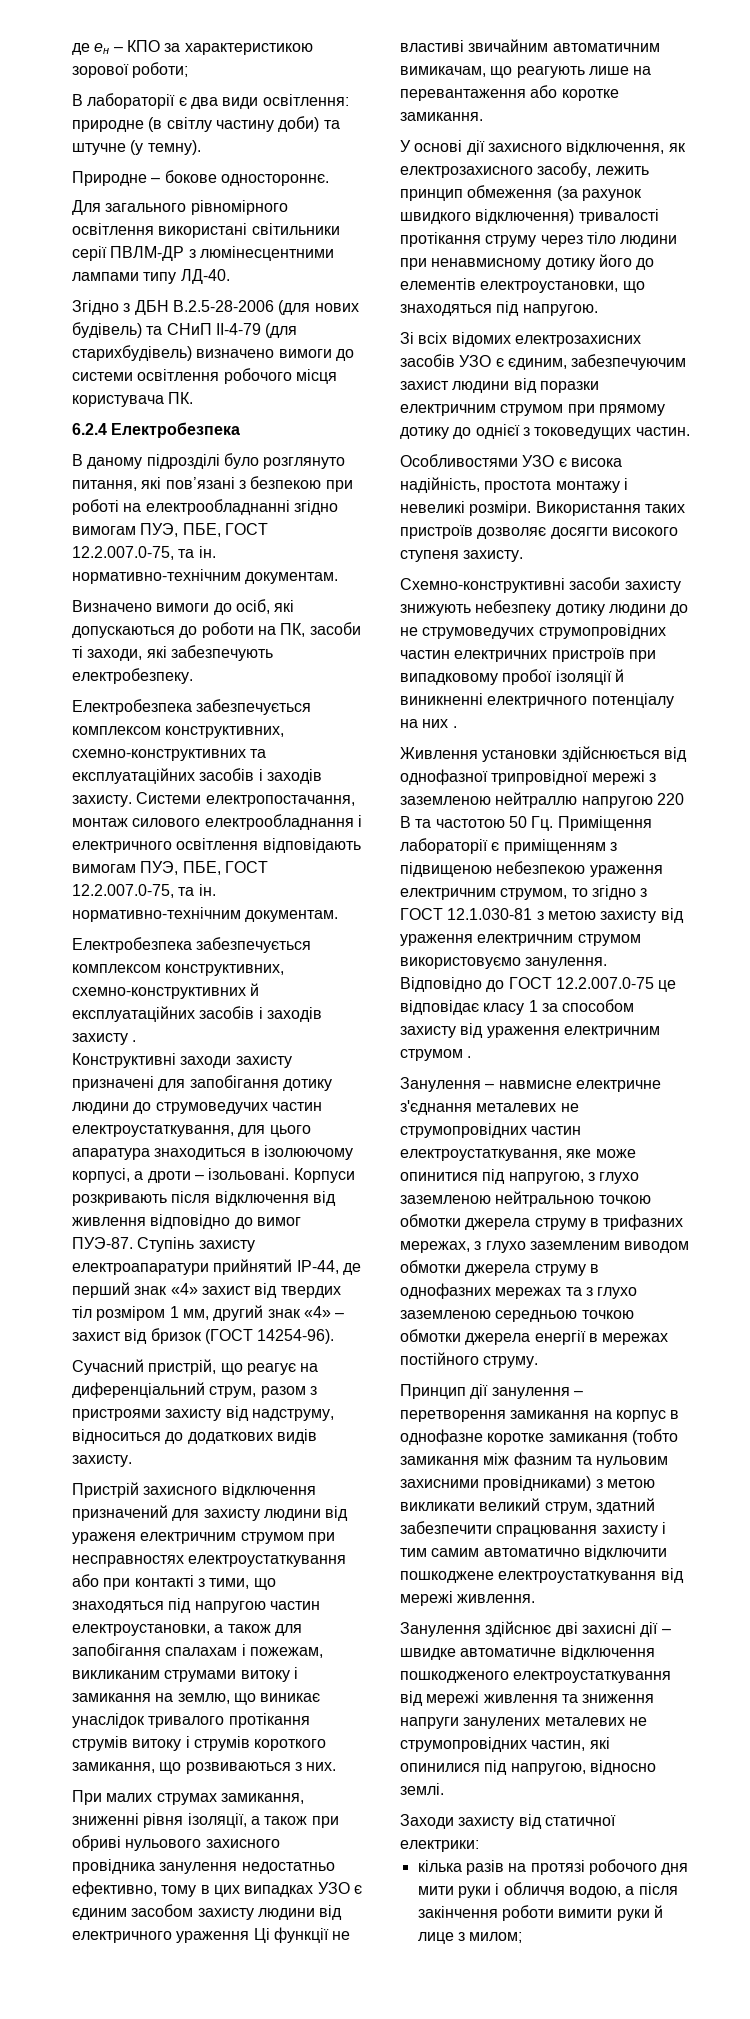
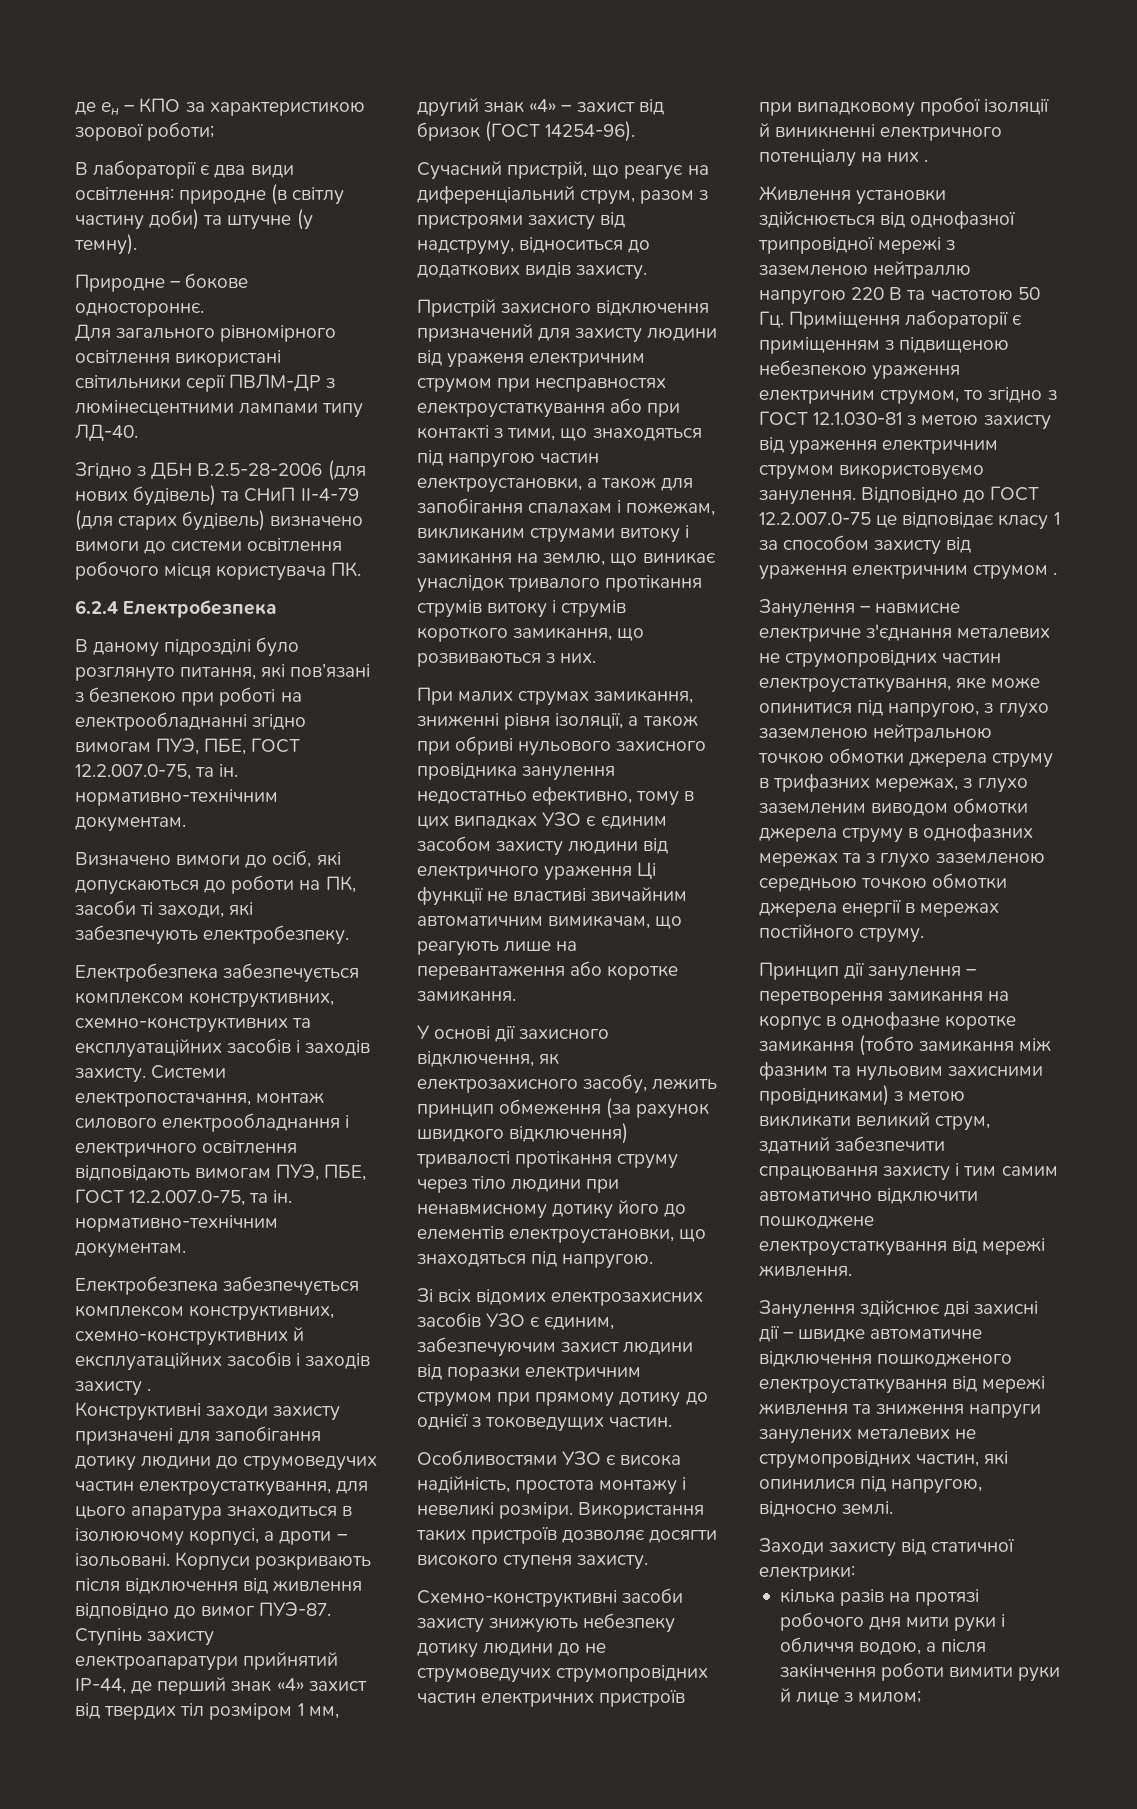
- Згідно з ДБН В.2.5-28-2006 (для нових будівель) та СНиП II-4-79 (для старихбудівель) визначено вимоги до системи освітлення робочого місця користувача ПК.
+ Згідно з ДБН В.2.5-28-2006 (для нових будівель) та СНиП II-4-79 (для старих будівель) визначено вимоги до системи освітлення робочого місця користувача ПК.

